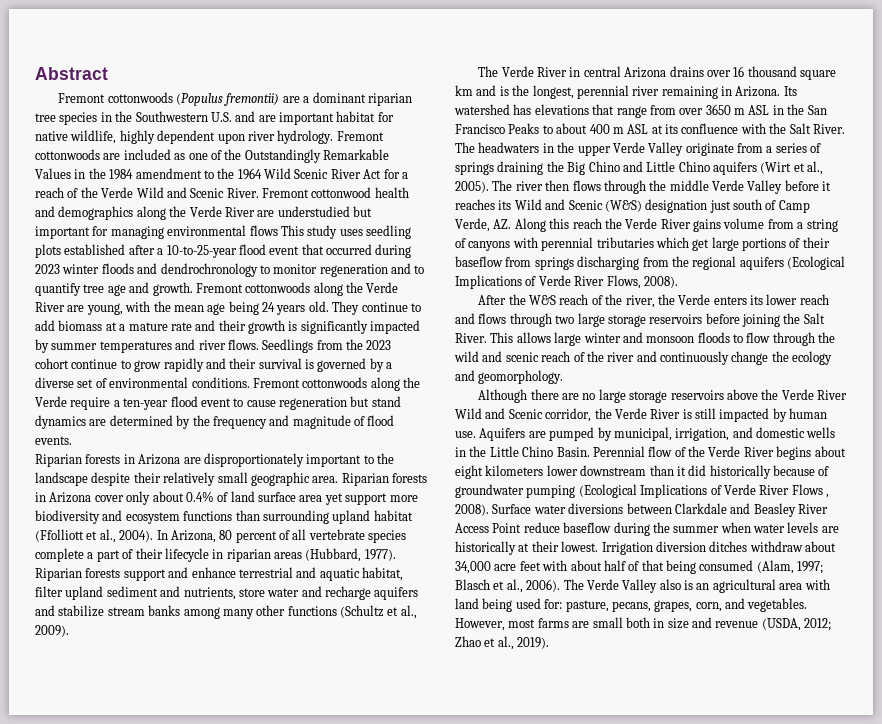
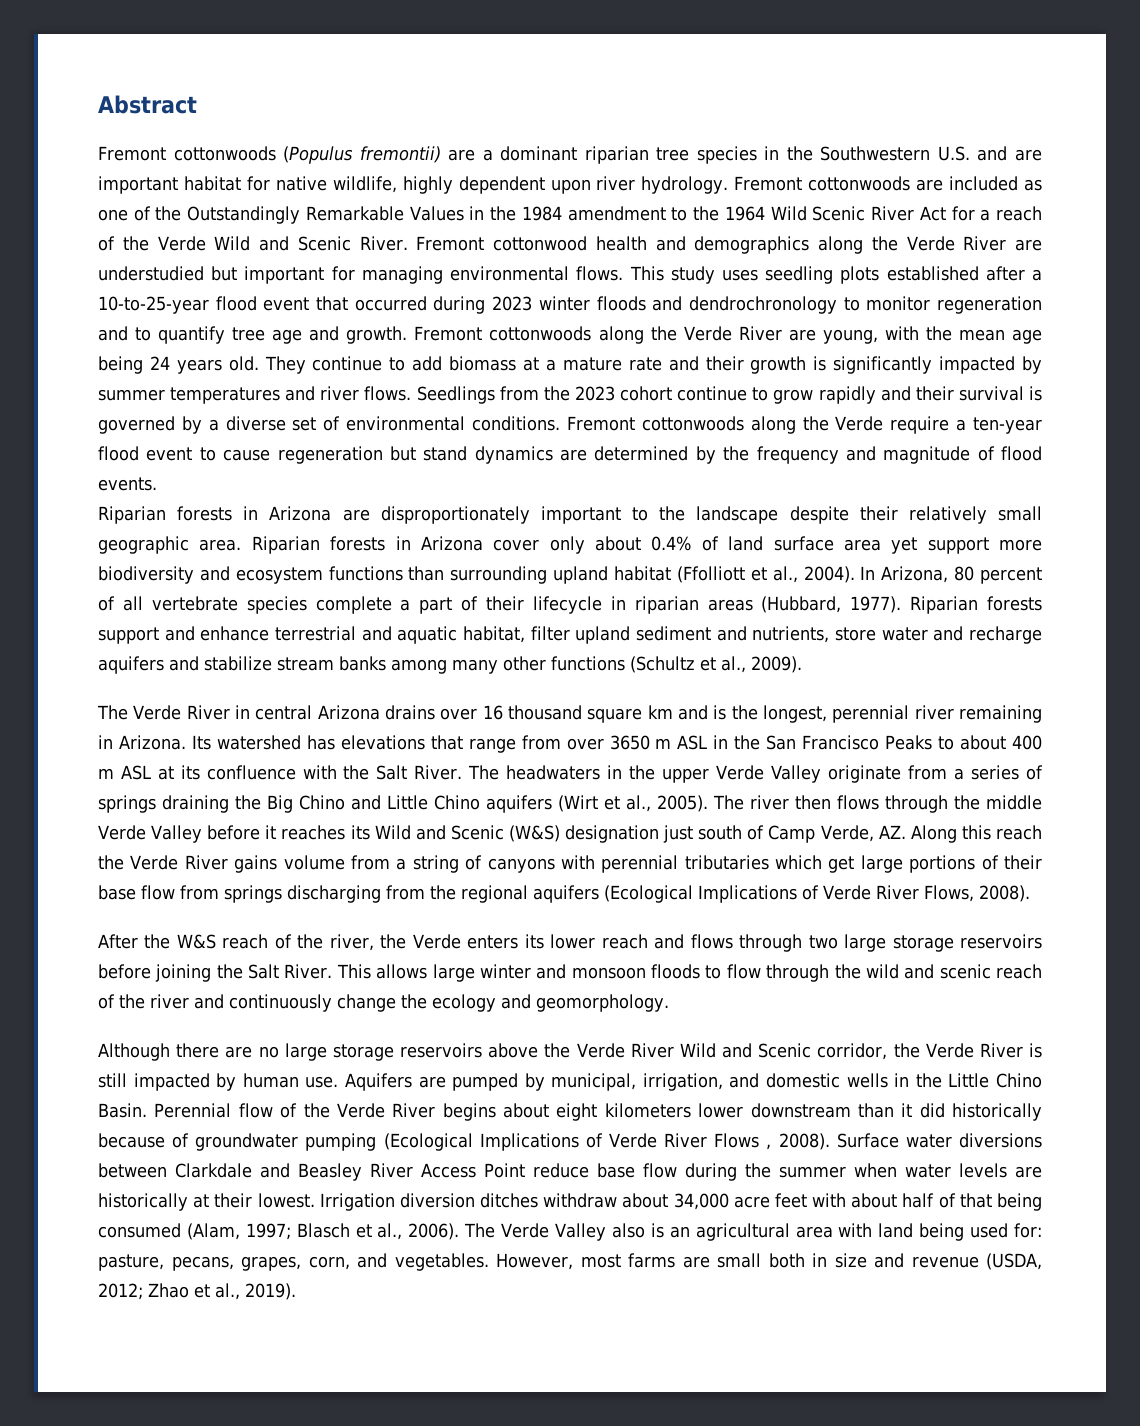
- Fremont cottonwood health and demographics along the Verde River are understudied but important for managing environmental flows This study uses seedling plots established after a 10-to-25-year flood event that occurred during 2023 winter floods and dendrochronology to monitor regeneration and to quantify tree age and growth.
+ Fremont cottonwood health and demographics along the Verde River are understudied but important for managing environmental flows. This study uses seedling plots established after a 10-to-25-year flood event that occurred during 2023 winter floods and dendrochronology to monitor regeneration and to quantify tree age and growth.
- The river then flows through the middle Verde Valley before it reaches its Wild and Scenic (W&S) designation just south of Camp Verde, AZ. Along this reach the Verde River gains volume from a string of canyons with perennial tributaries which get large portions of their baseflow from springs discharging from the regional aquifers (Ecological Implications of Verde River Flows, 2008).
+ The river then flows through the middle Verde Valley before it reaches its Wild and Scenic (W&S) designation just south of Camp Verde, AZ. Along this reach the Verde River gains volume from a string of canyons with perennial tributaries which get large portions of their base flow from springs discharging from the regional aquifers (Ecological Implications of Verde River Flows, 2008).
- Surface water diversions between Clarkdale and Beasley River Access Point reduce baseflow during the summer when water levels are historically at their lowest.
+ Surface water diversions between Clarkdale and Beasley River Access Point reduce base flow during the summer when water levels are historically at their lowest.

